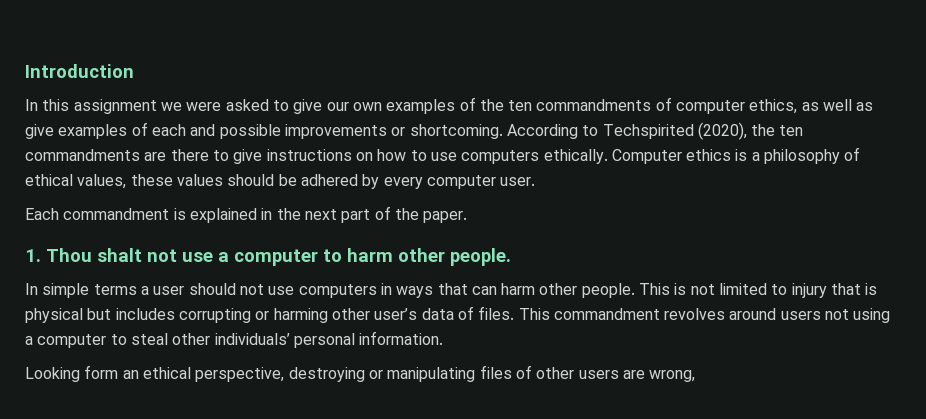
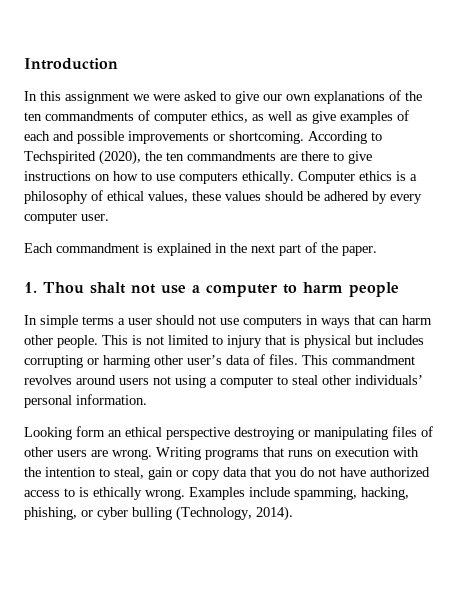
- In this assignment we were asked to give our own examples of the ten commandments of computer ethics, as well as give examples of each and possible improvements or shortcoming.
+ In this assignment we were asked to give our own explanations of the ten commandments of computer ethics, as well as give examples of each and possible improvements or shortcoming.
- 1. Thou shalt not use a computer to harm other people.
+ 1. Thou shalt not use a computer to harm people
- Looking form an ethical perspective, destroying or manipulating files of other users are wrong,
+ Looking form an ethical perspective destroying or manipulating files of other users are wrong. Writing programs that runs on execution with the intention to steal, gain or copy data that you do not have authorized access to is ethically wrong. Examples include spamming, hacking, phishing, or cyber bulling (Technology, 2014).

